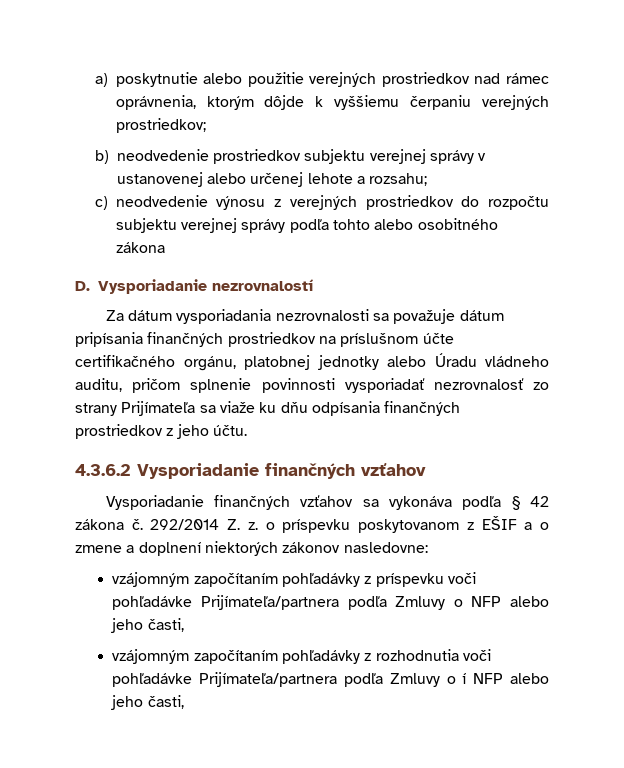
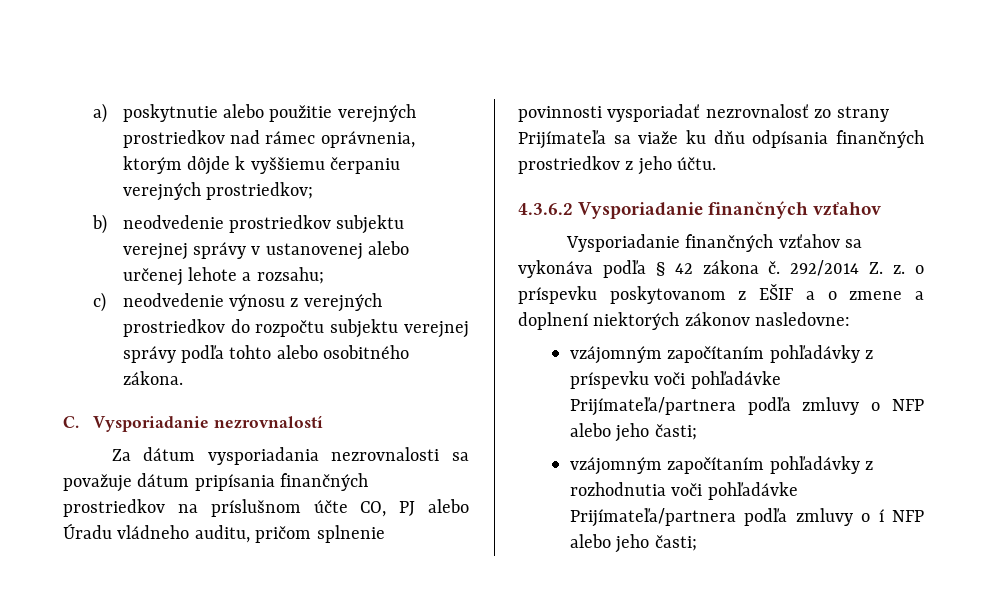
- c) neodvedenie výnosu z verejných prostriedkov do rozpočtu subjektu verejnej správy podľa tohto alebo osobitného zákona
- D. Vysporiadanie nezrovnalostí
+ c) neodvedenie výnosu z verejných prostriedkov do rozpočtu subjektu verejnej správy podľa tohto alebo osobitného zákona.
+ C. Vysporiadanie nezrovnalostí
- Za dátum vysporiadania nezrovnalosti sa považuje dátum pripísania finančných prostriedkov na príslušnom účte certifikačného orgánu, platobnej jednotky alebo Úradu vládneho auditu, pričom splnenie povinnosti vysporiadať nezrovnalosť zo strany Prijímateľa sa viaže ku dňu odpísania finančných prostriedkov z jeho účtu.
+ Za dátum vysporiadania nezrovnalosti sa považuje dátum pripísania finančných prostriedkov na príslušnom účte CO, PJ alebo Úradu vládneho auditu, pričom splnenie povinnosti vysporiadať nezrovnalosť zo strany Prijímateľa sa viaže ku dňu odpísania finančných prostriedkov z jeho účtu.
- vzájomným započítaním pohľadávky z príspevku voči pohľadávke Prijímateľa/partnera podľa Zmluvy o NFP alebo jeho časti,
+ vzájomným započítaním pohľadávky z príspevku voči pohľadávke Prijímateľa/partnera podľa zmluvy o NFP alebo jeho časti;
- vzájomným započítaním pohľadávky z rozhodnutia voči pohľadávke Prijímateľa/partnera podľa Zmluvy o í NFP alebo jeho časti,
+ vzájomným započítaním pohľadávky z rozhodnutia voči pohľadávke Prijímateľa/partnera podľa zmluvy o í NFP alebo jeho časti;

